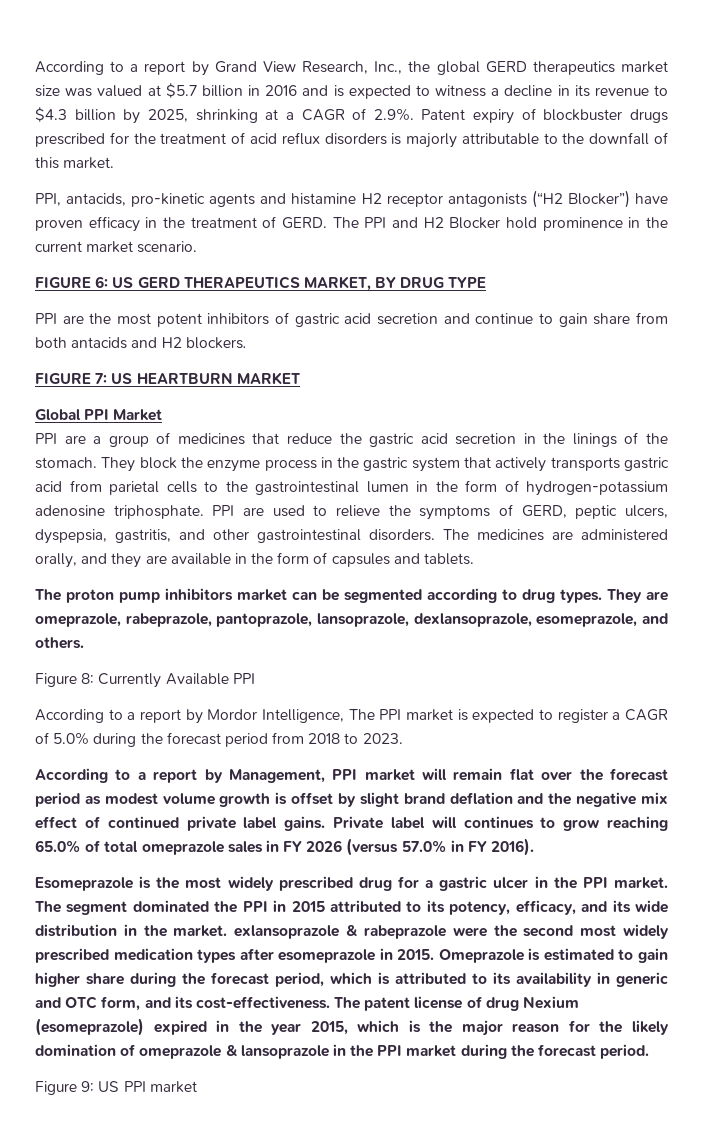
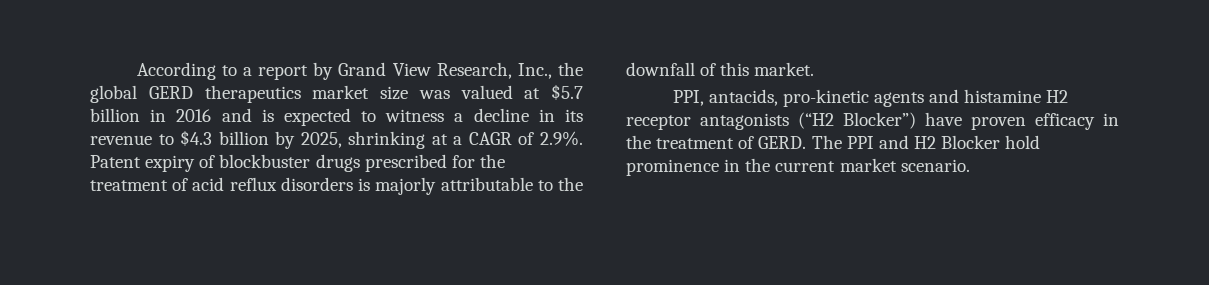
- FIGURE 6: US GERD THERAPEUTICS MARKET, BY DRUG TYPE
- PPI are the most potent inhibitors of gastric acid secretion and continue to gain share from both antacids and H2 blockers.
- FIGURE 7: US HEARTBURN MARKET
- Global PPI Market
- PPI are a group of medicines that reduce the gastric acid secretion in the linings of the stomach. They block the enzyme process in the gastric system that actively transports gastric acid from parietal cells to the gastrointestinal lumen in the form of hydrogen-potassium adenosine triphosphate. PPI are used to relieve the symptoms of GERD, peptic ulcers, dyspepsia, gastritis, and other gastrointestinal disorders. The medicines are administered orally, and they are available in the form of capsules and tablets.
- The proton pump inhibitors market can be segmented according to drug types. They are omeprazole, rabeprazole, pantoprazole, lansoprazole, dexlansoprazole, esomeprazole, and others.
- Figure 8: Currently Available PPI
- According to a report by Mordor Intelligence, The PPI market is expected to register a CAGR of 5.0% during the forecast period from 2018 to 2023.
- According to a report by Management, PPI market will remain flat over the forecast period as modest volume growth is offset by slight brand deflation and the negative mix effect of continued private label gains. Private label will continues to grow reaching 65.0% of total omeprazole sales in FY 2026 (versus 57.0% in FY 2016).
- Esomeprazole is the most widely prescribed drug for a gastric ulcer in the PPI market. The segment dominated the PPI in 2015 attributed to its potency, efficacy, and its wide distribution in the market. exlansoprazole & rabeprazole were the second most widely prescribed medication types after esomeprazole in 2015. Omeprazole is estimated to gain higher share during the forecast period, which is attributed to its availability in generic and OTC form, and its cost-effectiveness. The patent license of drug Nexium (esomeprazole) expired in the year 2015, which is the major reason for the likely domination of omeprazole & lansoprazole in the PPI market during the forecast period.
- Figure 9: US PPI market

